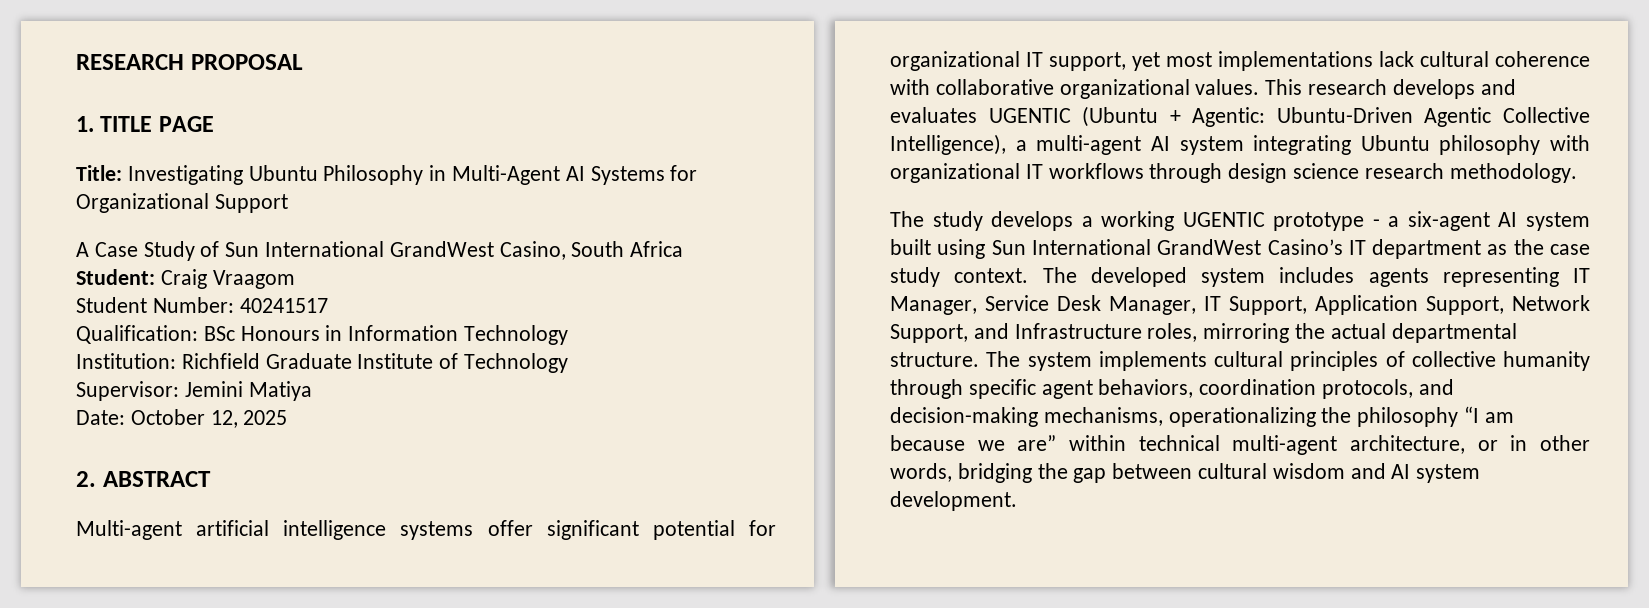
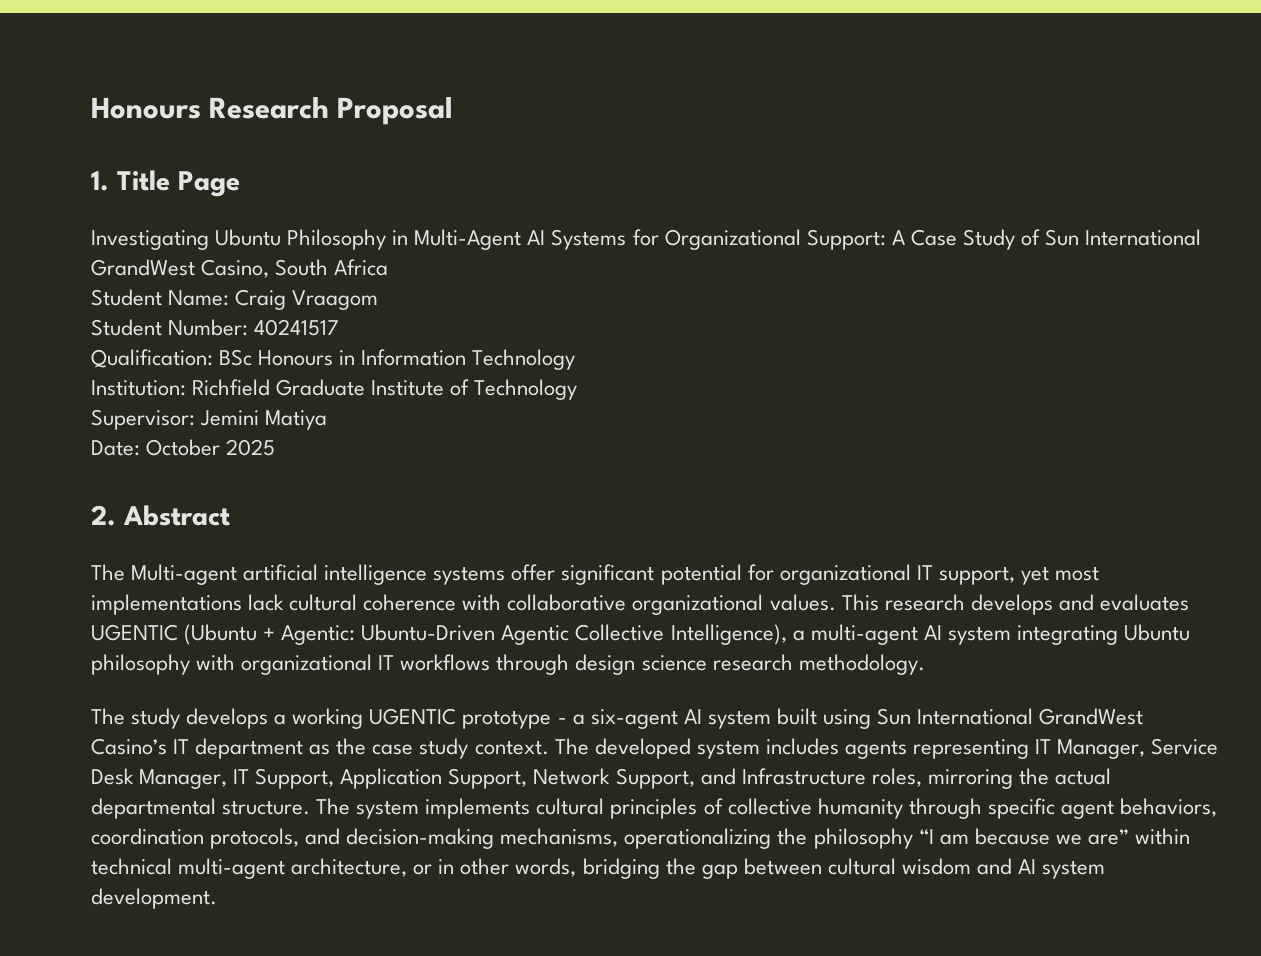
- RESEARCH PROPOSAL
- 1. TITLE PAGE
- Title: Investigating Ubuntu Philosophy in Multi-Agent AI Systems for Organizational Support
- A Case Study of Sun International GrandWest Casino, South Africa
+ Honours Research Proposal
+ 1. Title Page
+ Investigating Ubuntu Philosophy in Multi-Agent AI Systems for Organizational Support: A Case Study of Sun International GrandWest Casino, South Africa
- Student: Craig Vraagom
+ Student Name: Craig Vraagom
- Date: October 12, 2025
+ Date: October 2025
- 2. ABSTRACT
- Multi-agent artificial intelligence systems offer significant potential for organizational IT support, yet most implementations lack cultural coherence with collaborative organizational values.
+ 2. Abstract
+ The Multi-agent artificial intelligence systems offer significant potential for organizational IT support, yet most implementations lack cultural coherence with collaborative organizational values.

